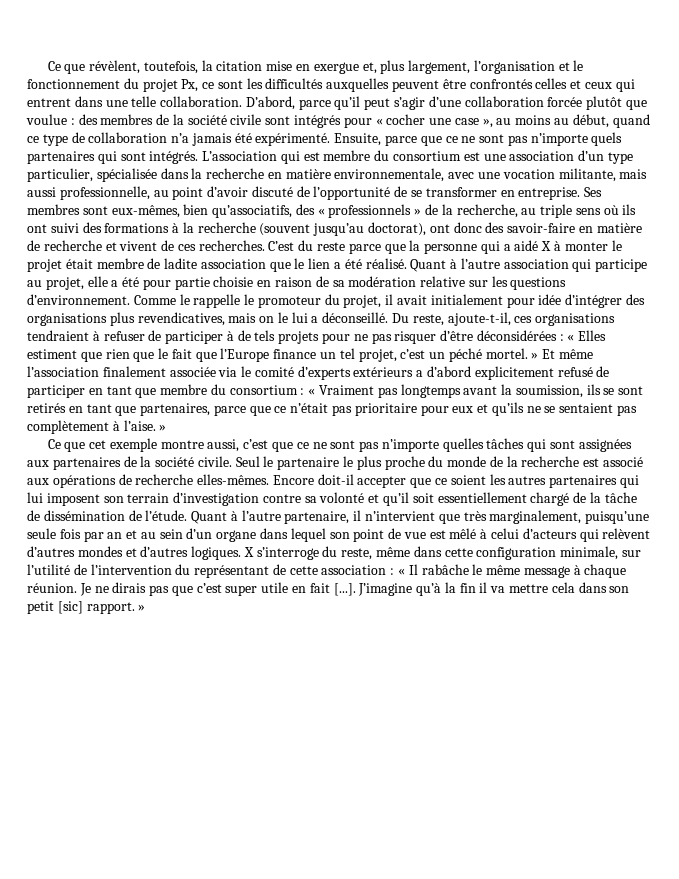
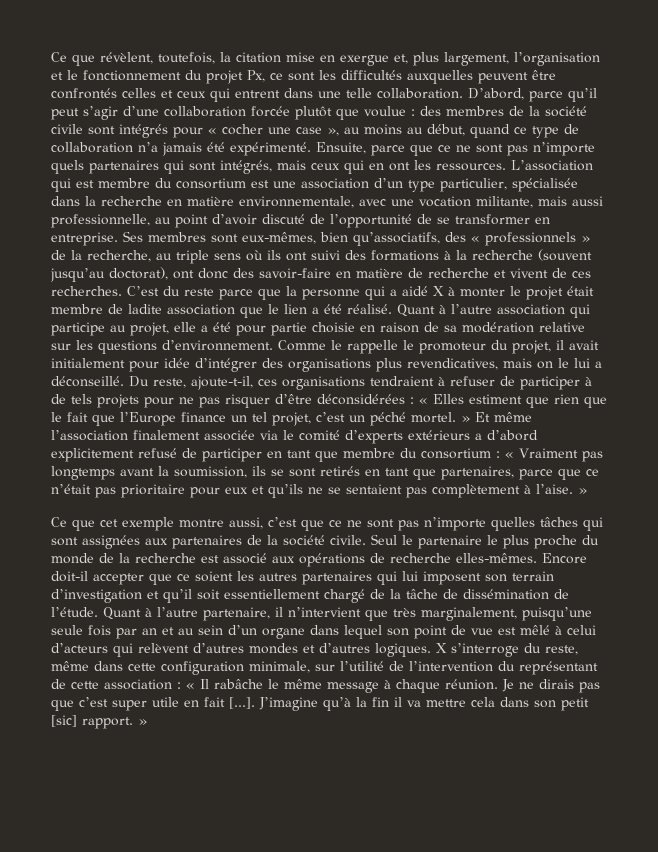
- Ensuite, parce que ce ne sont pas n’importe quels partenaires qui sont intégrés.
+ Ensuite, parce que ce ne sont pas n’importe quels partenaires qui sont intégrés, mais ceux qui en ont les ressources.
- Encore doit-il accepter que ce soient les autres partenaires qui lui imposent son terrain d’investigation contre sa volonté et qu’il soit essentiellement chargé de la tâche de dissémination de l’étude.
+ Encore doit-il accepter que ce soient les autres partenaires qui lui imposent son terrain d’investigation et qu’il soit essentiellement chargé de la tâche de dissémination de l’étude.

